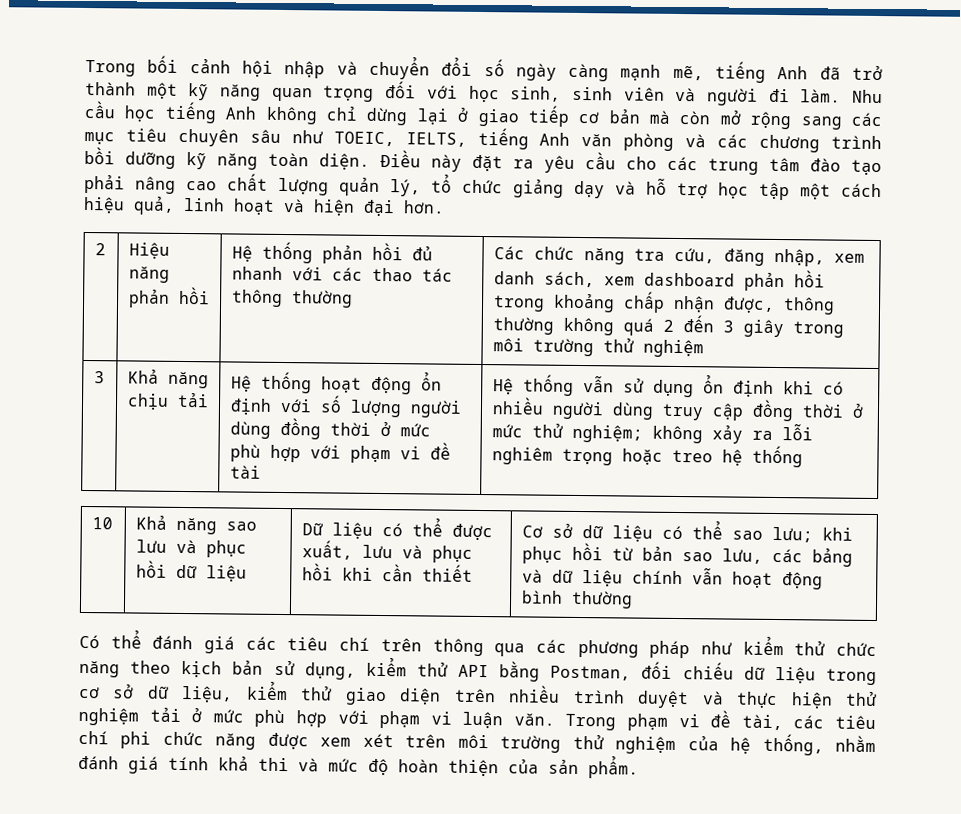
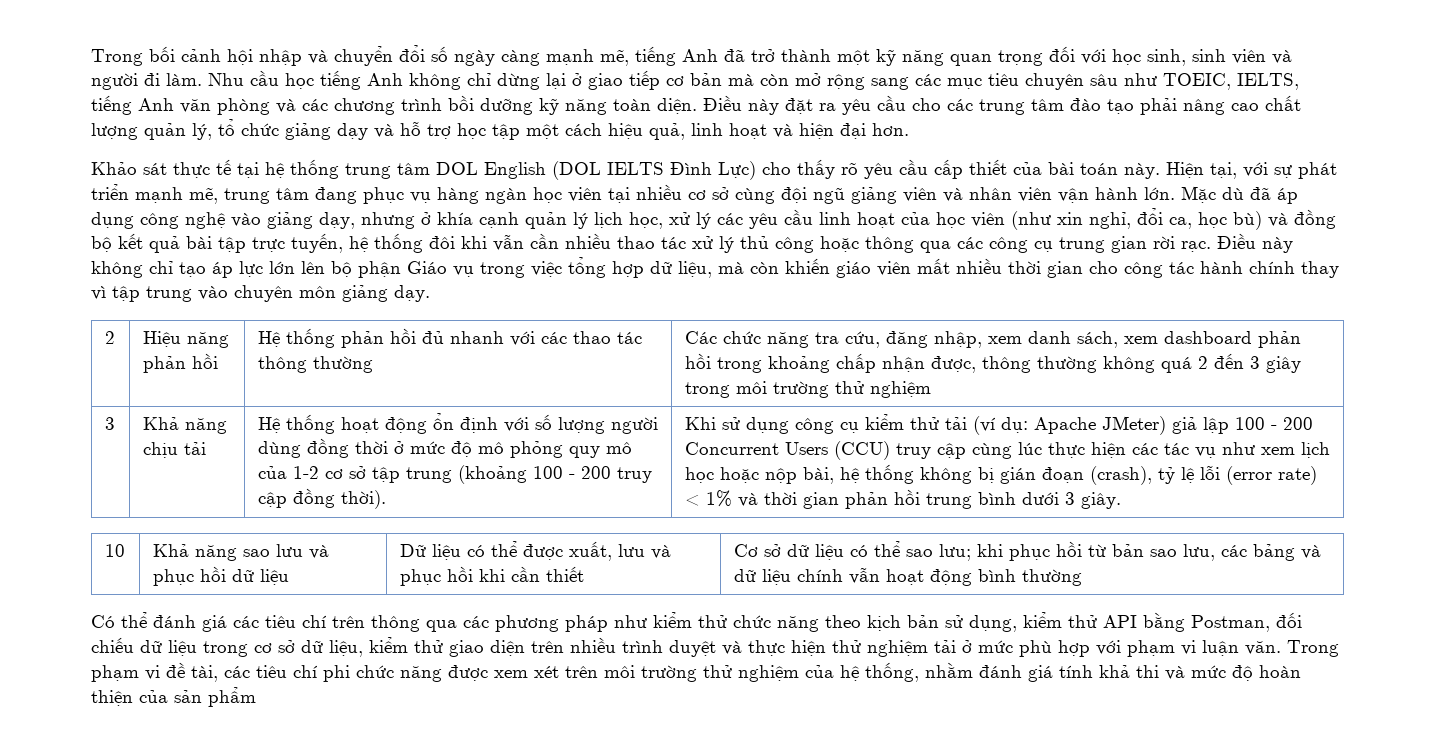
+ Khảo sát thực tế tại hệ thống trung tâm DOL English (DOL IELTS Đình Lực) cho thấy rõ yêu cầu cấp thiết của bài toán này. Hiện tại, với sự phát triển mạnh mẽ, trung tâm đang phục vụ hàng ngàn học viên tại nhiều cơ sở cùng đội ngũ giảng viên và nhân viên vận hành lớn. Mặc dù đã áp dụng công nghệ vào giảng dạy, nhưng ở khía cạnh quản lý lịch học, xử lý các yêu cầu linh hoạt của học viên (như xin nghỉ, đổi ca, học bù) và đồng bộ kết quả bài tập trực tuyến, hệ thống đôi khi vẫn cần nhiều thao tác xử lý thủ công hoặc thông qua các công cụ trung gian rời rạc. Điều này không chỉ tạo áp lực lớn lên bộ phận Giáo vụ trong việc tổng hợp dữ liệu, mà còn khiến giáo viên mất nhiều thời gian cho công tác hành chính thay vì tập trung vào chuyên môn giảng dạy.
- Hệ thống hoạt động ổn định với số lượng người dùng đồng thời ở mức phù hợp với phạm vi đề tài | Hệ thống vẫn sử dụng ổn định khi có nhiều người dùng truy cập đồng thời ở mức thử nghiệm; không xảy ra lỗi nghiêm trọng hoặc treo hệ thống
+ Hệ thống hoạt động ổn định với số lượng người dùng đồng thời ở mức độ mô phỏng quy mô của 1-2 cơ sở tập trung (khoảng 100 - 200 truy cập đồng thời). | Khi sử dụng công cụ kiểm thử tải (ví dụ: Apache JMeter) giả lập 100 - 200 Concurrent Users (CCU) truy cập cùng lúc thực hiện các tác vụ như xem lịch học hoặc nộp bài, hệ thống không bị gián đoạn (crash), tỷ lệ lỗi (error rate) < 1% và thời gian phản hồi trung bình dưới 3 giây.
- Trong phạm vi đề tài, các tiêu chí phi chức năng được xem xét trên môi trường thử nghiệm của hệ thống, nhằm đánh giá tính khả thi và mức độ hoàn thiện của sản phẩm.
+ Trong phạm vi đề tài, các tiêu chí phi chức năng được xem xét trên môi trường thử nghiệm của hệ thống, nhằm đánh giá tính khả thi và mức độ hoàn thiện của sản phẩm

